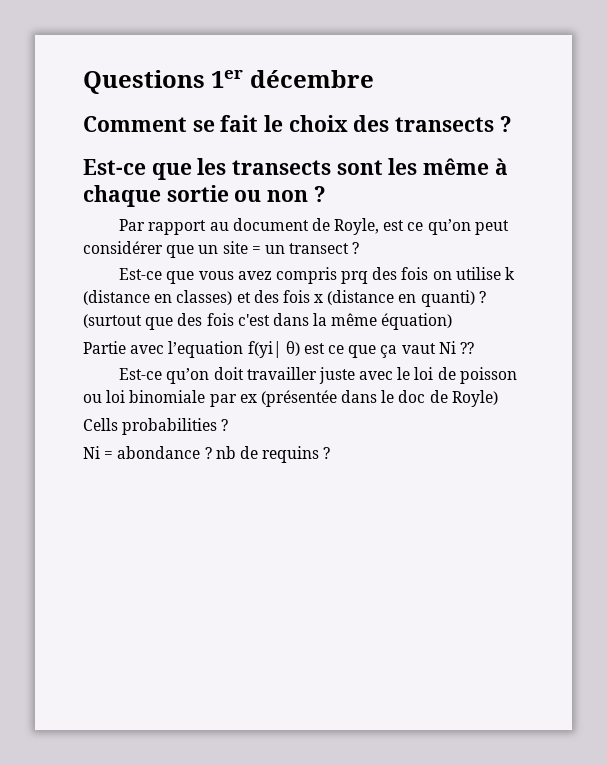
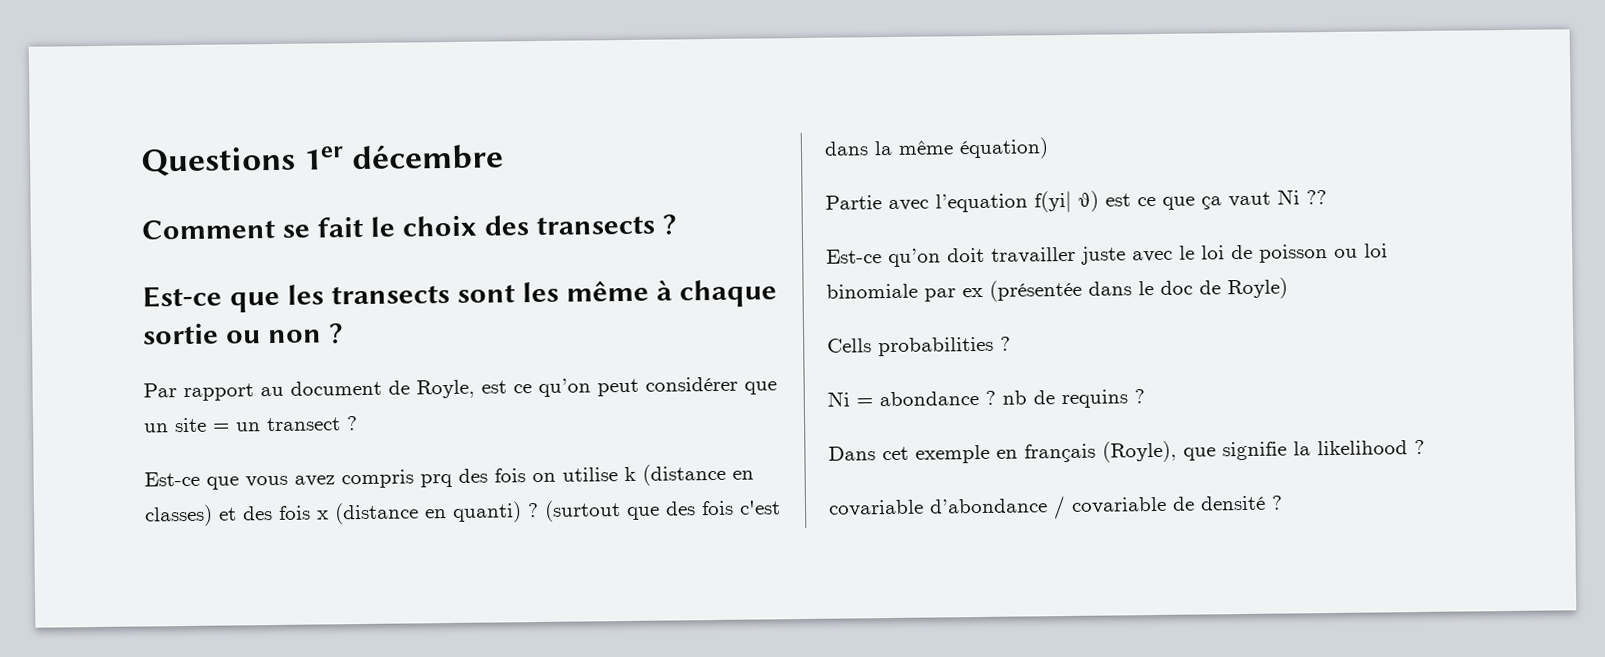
+ Dans cet exemple en français (Royle), que signifie la likelihood ?
+ covariable d’abondance / covariable de densité ?

